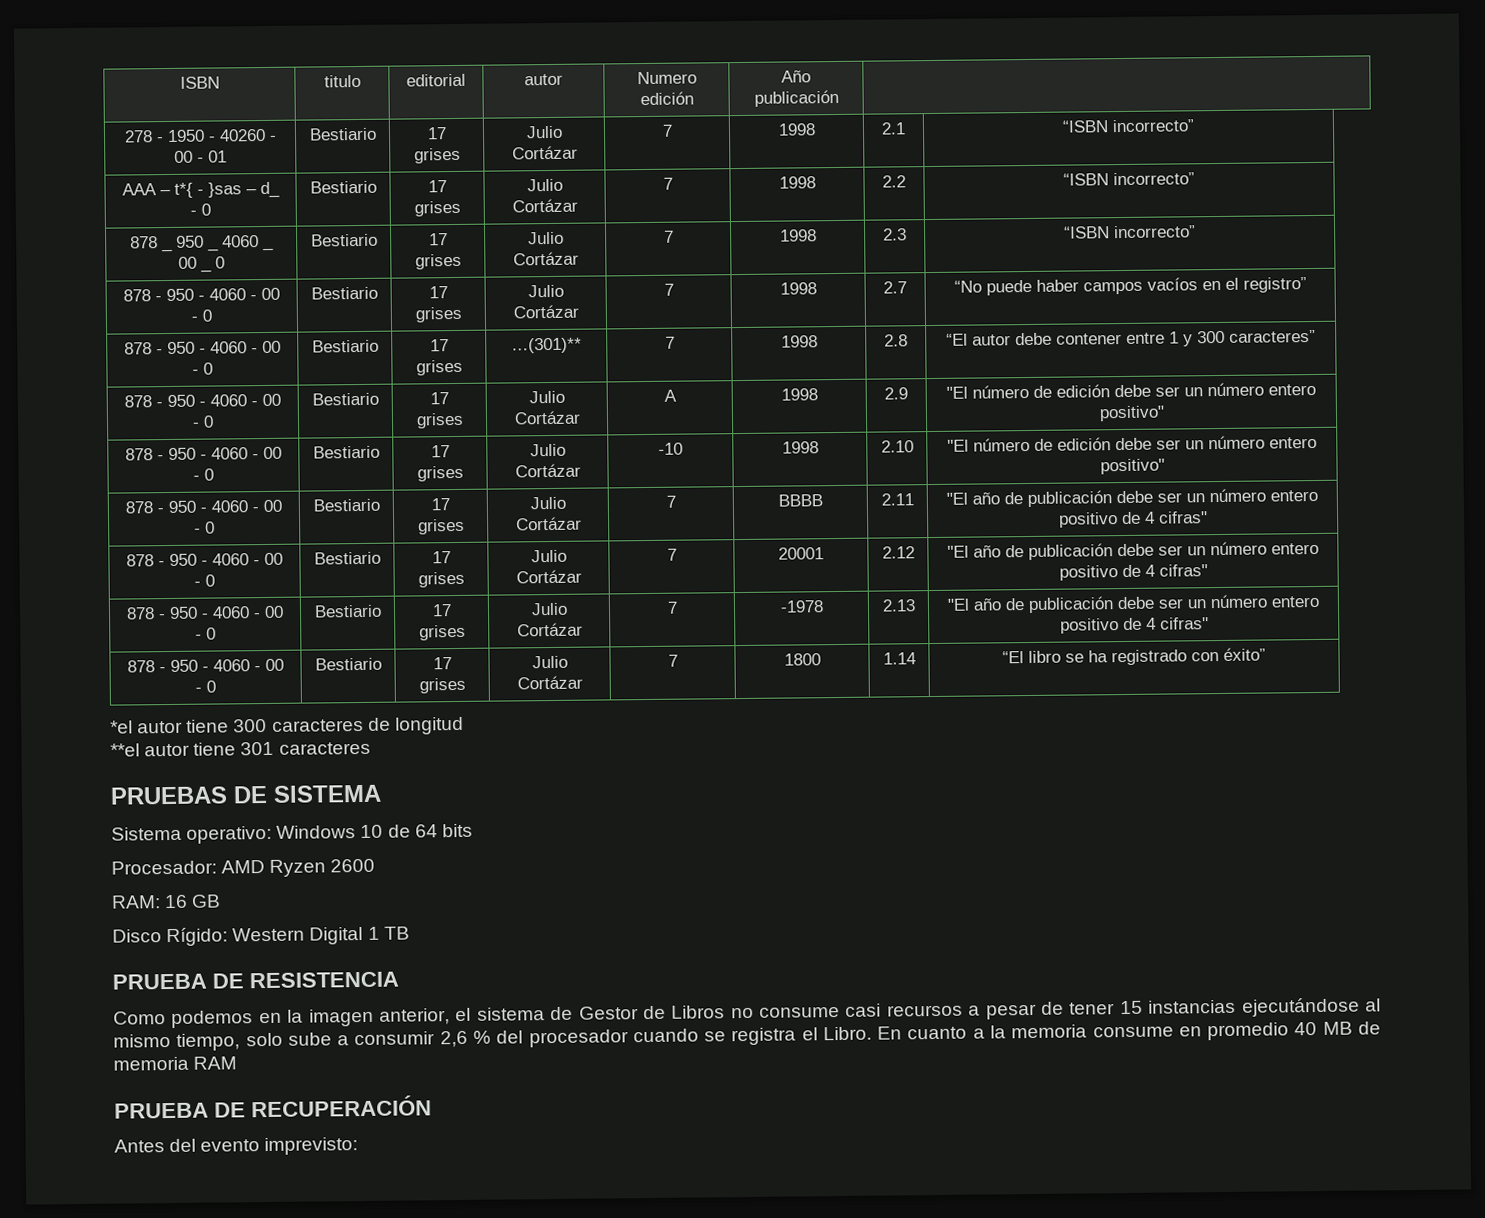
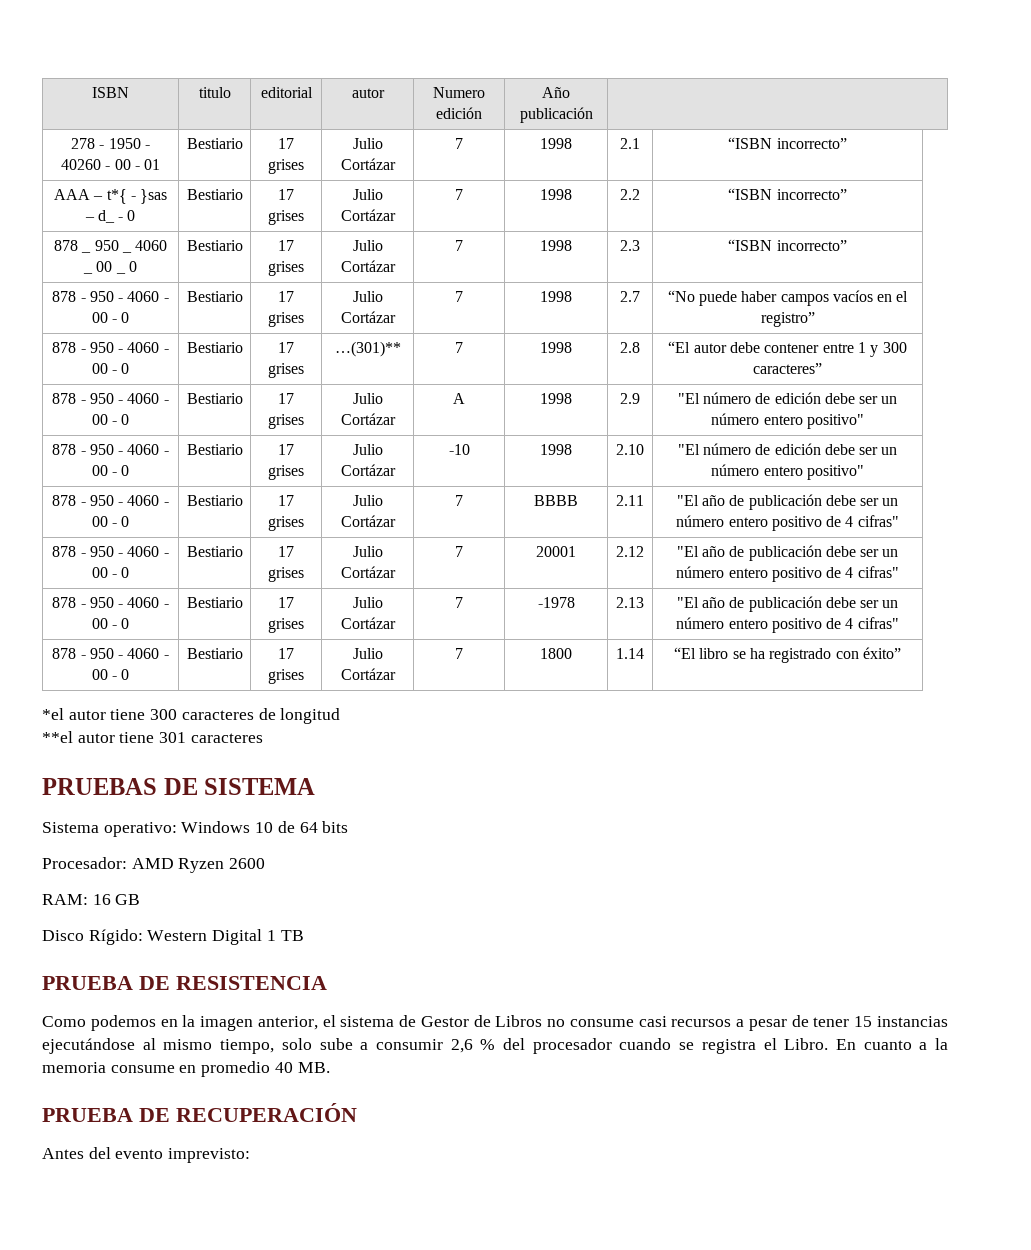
- En cuanto a la memoria consume en promedio 40 MB de memoria RAM
+ En cuanto a la memoria consume en promedio 40 MB.

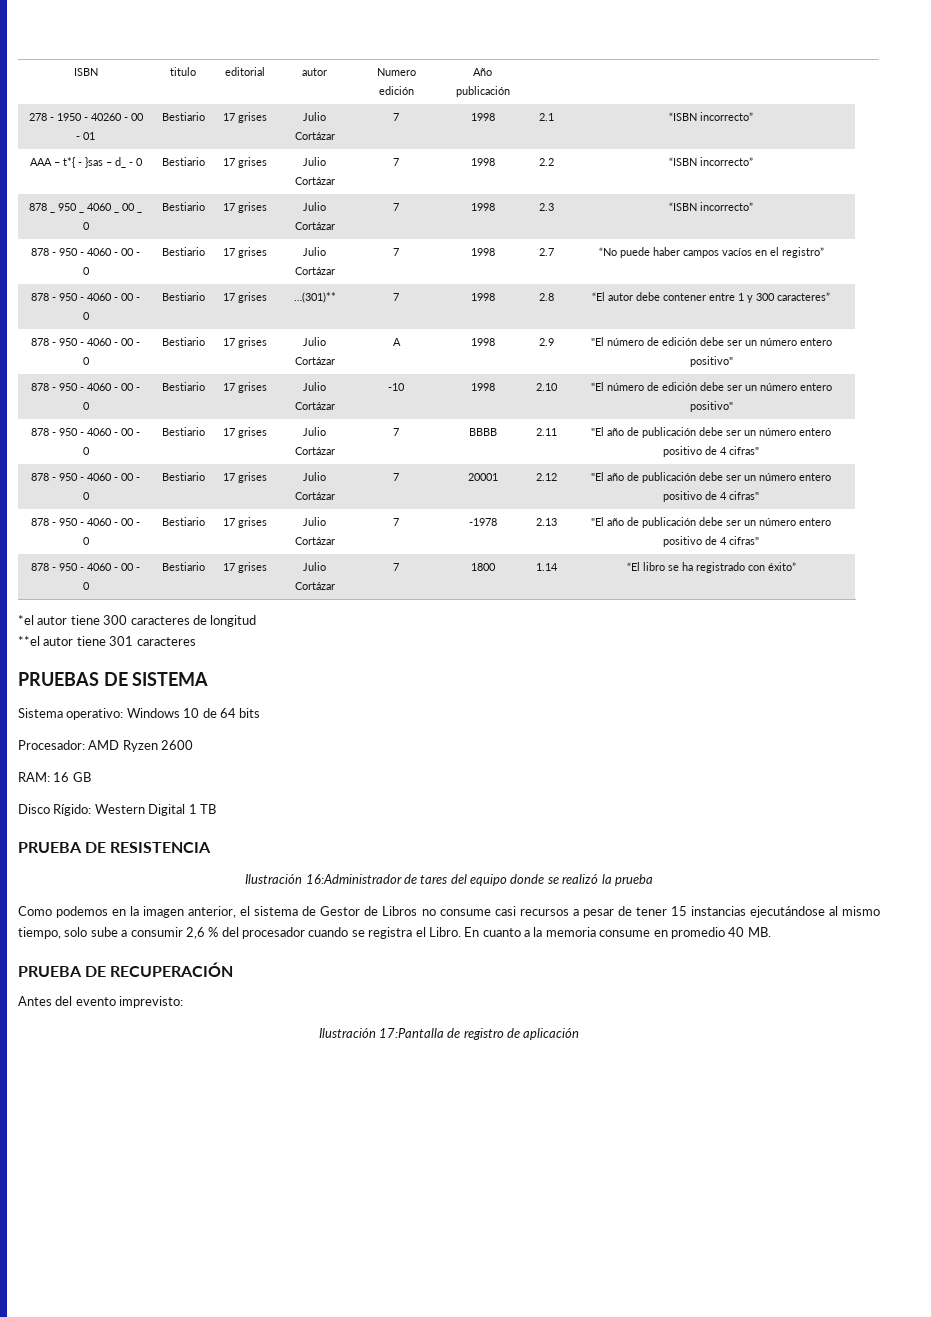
+ Ilustración 16:Administrador de tares del equipo donde se realizó la prueba
+ Ilustración 17:Pantalla de registro de aplicación

